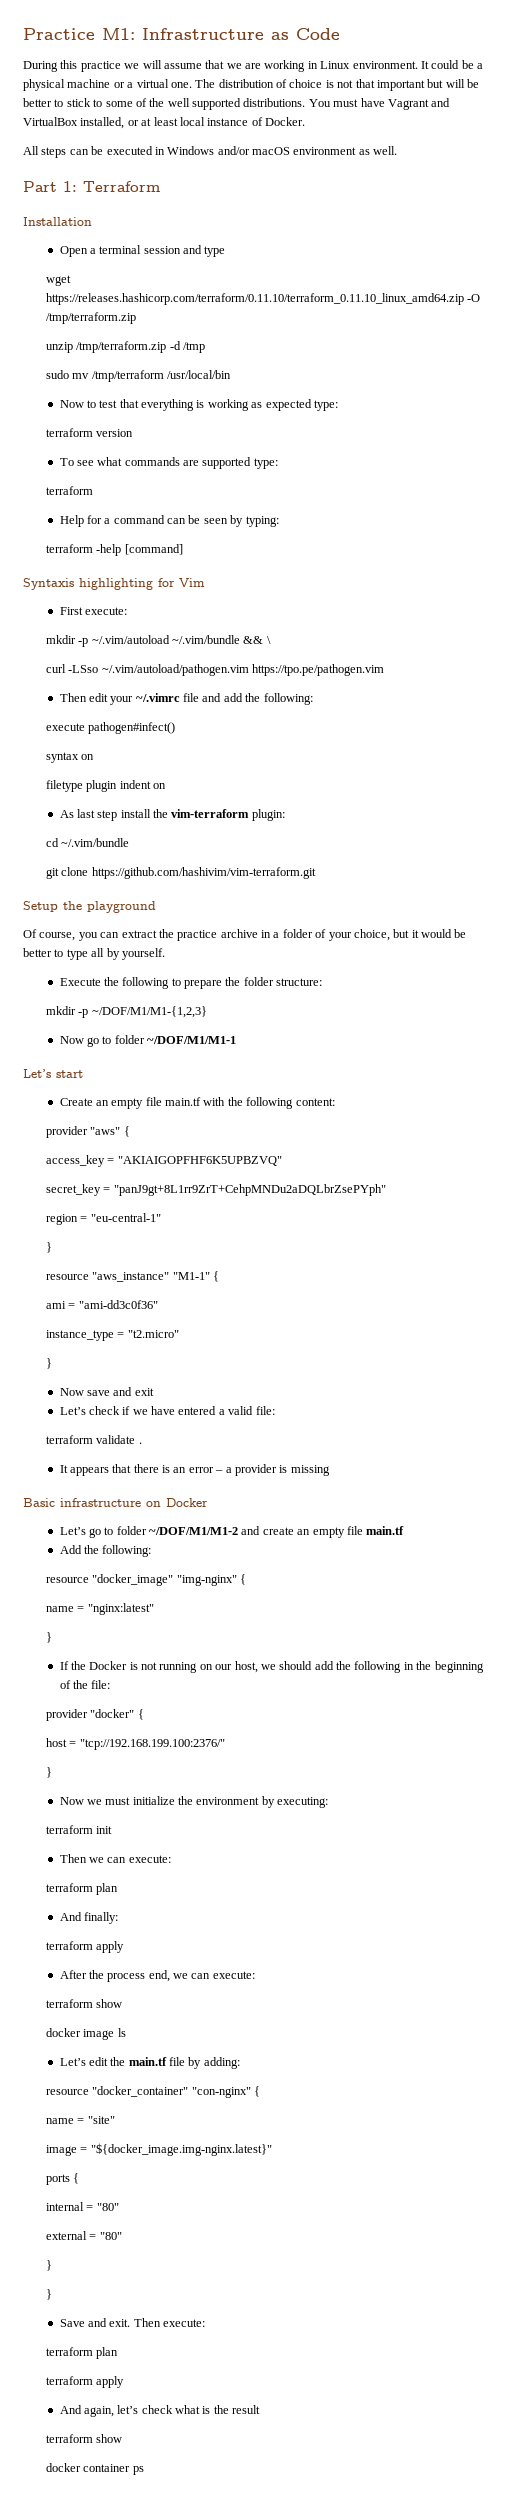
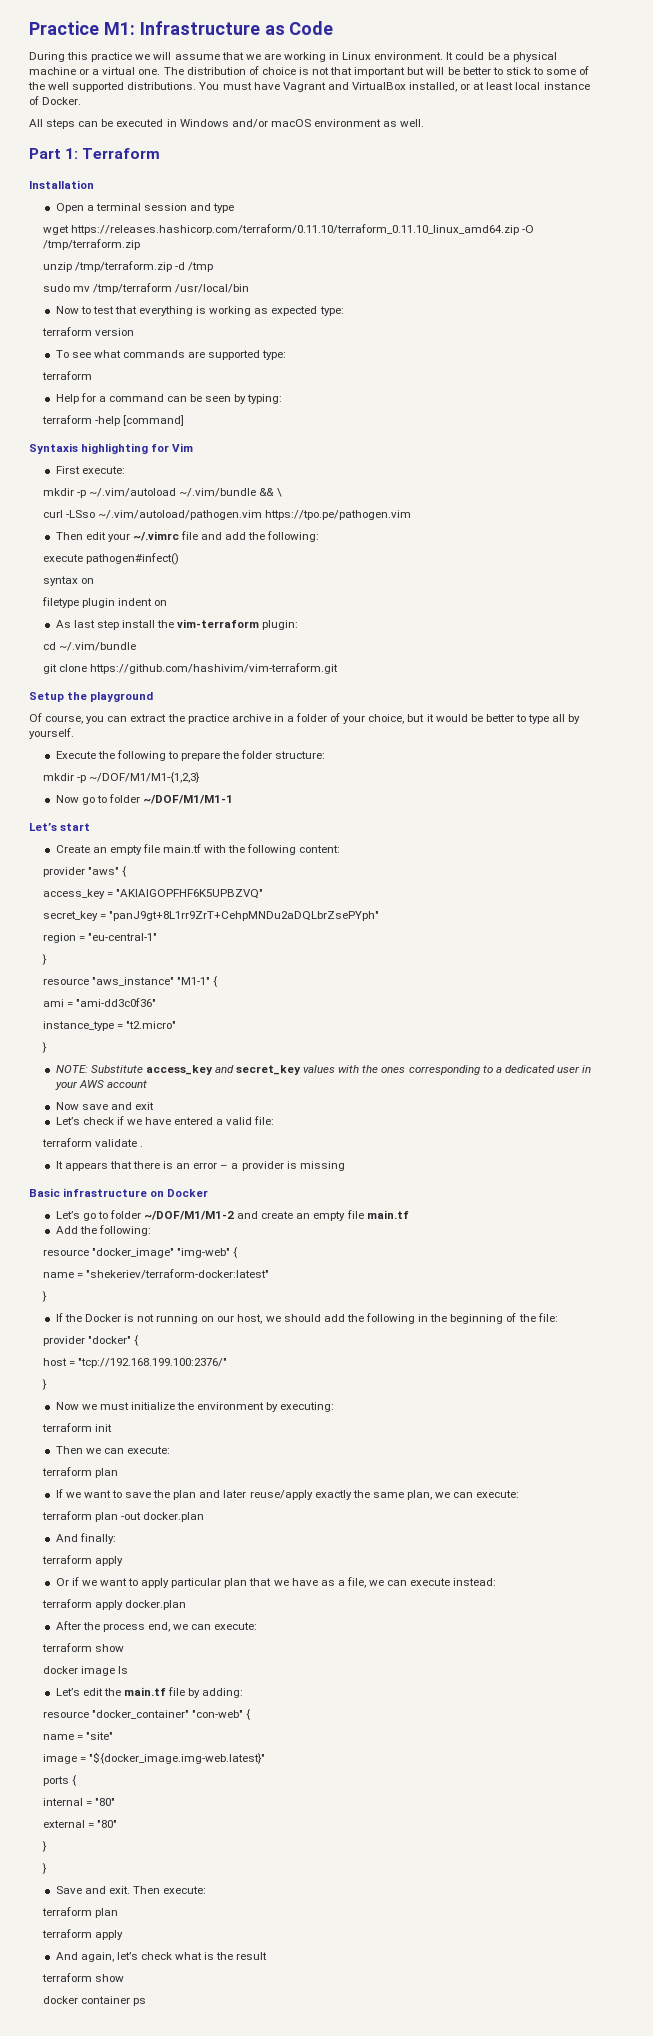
+ NOTE: Substitute access_key and secret_key values with the ones corresponding to a dedicated user in your AWS account
- resource "docker_image" "img-nginx" {
- name = "nginx:latest"
+ resource "docker_image" "img-web" {
+ name = "shekeriev/terraform-docker:latest"
+ If we want to save the plan and later reuse/apply exactly the same plan, we can execute:
+ terraform plan -out docker.plan
  And finally:
  terraform apply
+ Or if we want to apply particular plan that we have as a file, we can execute instead:
+ terraform apply docker.plan
- resource "docker_container" "con-nginx" {
+ resource "docker_container" "con-web" {
- image = "${docker_image.img-nginx.latest}"
+ image = "${docker_image.img-web.latest}"

